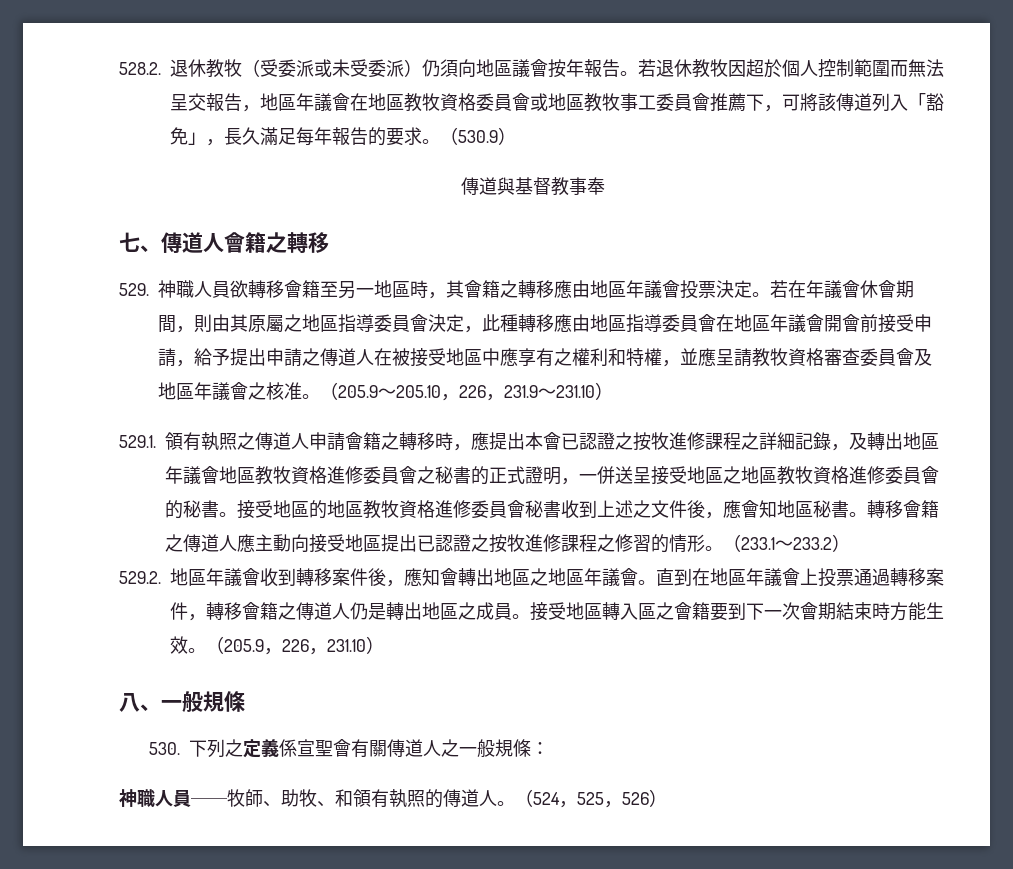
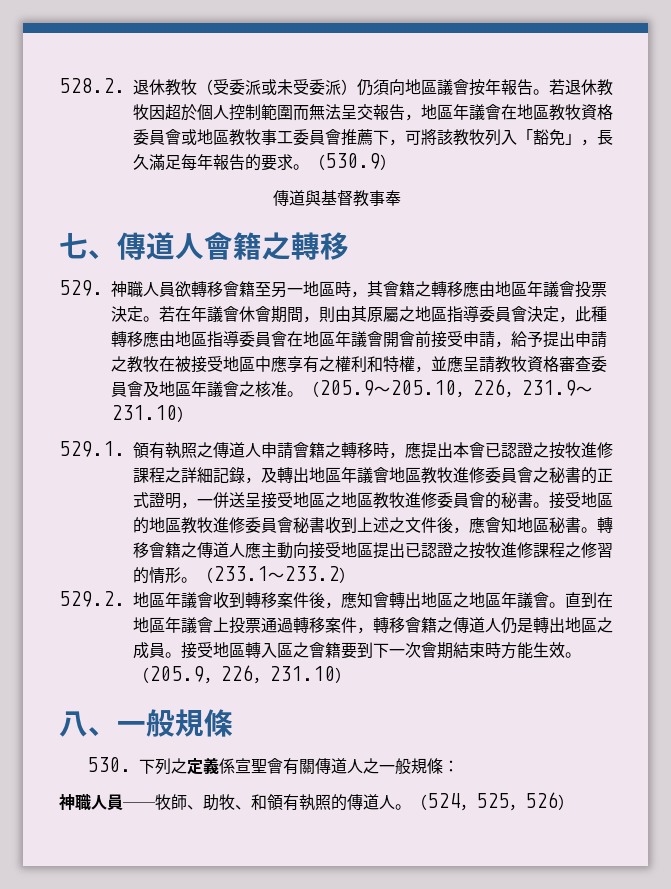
- 若退休教牧因超於個人控制範圍而無法呈交報告，地區年議會在地區教牧資格委員會或地區教牧事工委員會推薦下，可將該傳道列入「豁免」，長久滿足每年報告的要求。
+ 若退休教牧因超於個人控制範圍而無法呈交報告，地區年議會在地區教牧資格委員會或地區教牧事工委員會推薦下，可將該教牧列入「豁免」，長久滿足每年報告的要求。
- 若在年議會休會期間，則由其原屬之地區指導委員會決定，此種轉移應由地區指導委員會在地區年議會開會前接受申請，給予提出申請之傳道人在被接受地區中應享有之權利和特權，並應呈請教牧資格審查委員會及地區年議會之核准。
+ 若在年議會休會期間，則由其原屬之地區指導委員會決定，此種轉移應由地區指導委員會在地區年議會開會前接受申請，給予提出申請之教牧在被接受地區中應享有之權利和特權，並應呈請教牧資格審查委員會及地區年議會之核准。
- 529.1.領有執照之傳道人申請會籍之轉移時，應提出本會已認證之按牧進修課程之詳細記錄，及轉出地區年議會地區教牧資格進修委員會之秘書的正式證明，一併送呈接受地區之地區教牧資格進修委員會的秘書。
+ 529.1.領有執照之傳道人申請會籍之轉移時，應提出本會已認證之按牧進修課程之詳細記錄，及轉出地區年議會地區教牧進修委員會之秘書的正式證明，一併送呈接受地區之地區教牧進修委員會的秘書。
- 接受地區的地區教牧資格進修委員會秘書收到上述之文件後，應會知地區秘書。
+ 接受地區的地區教牧進修委員會秘書收到上述之文件後，應會知地區秘書。

